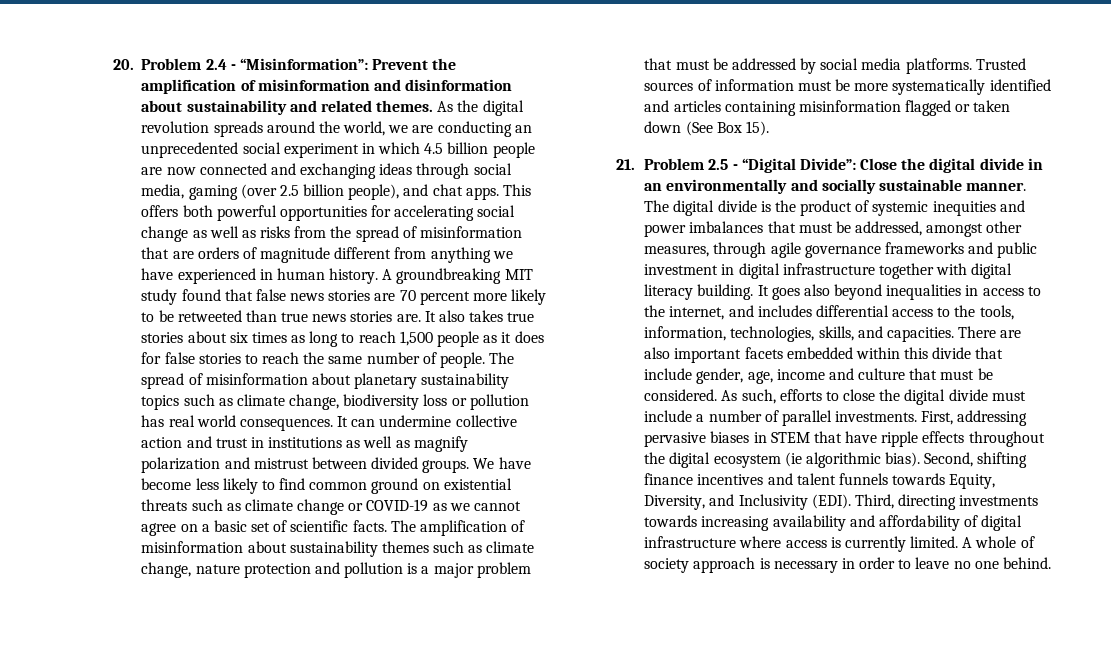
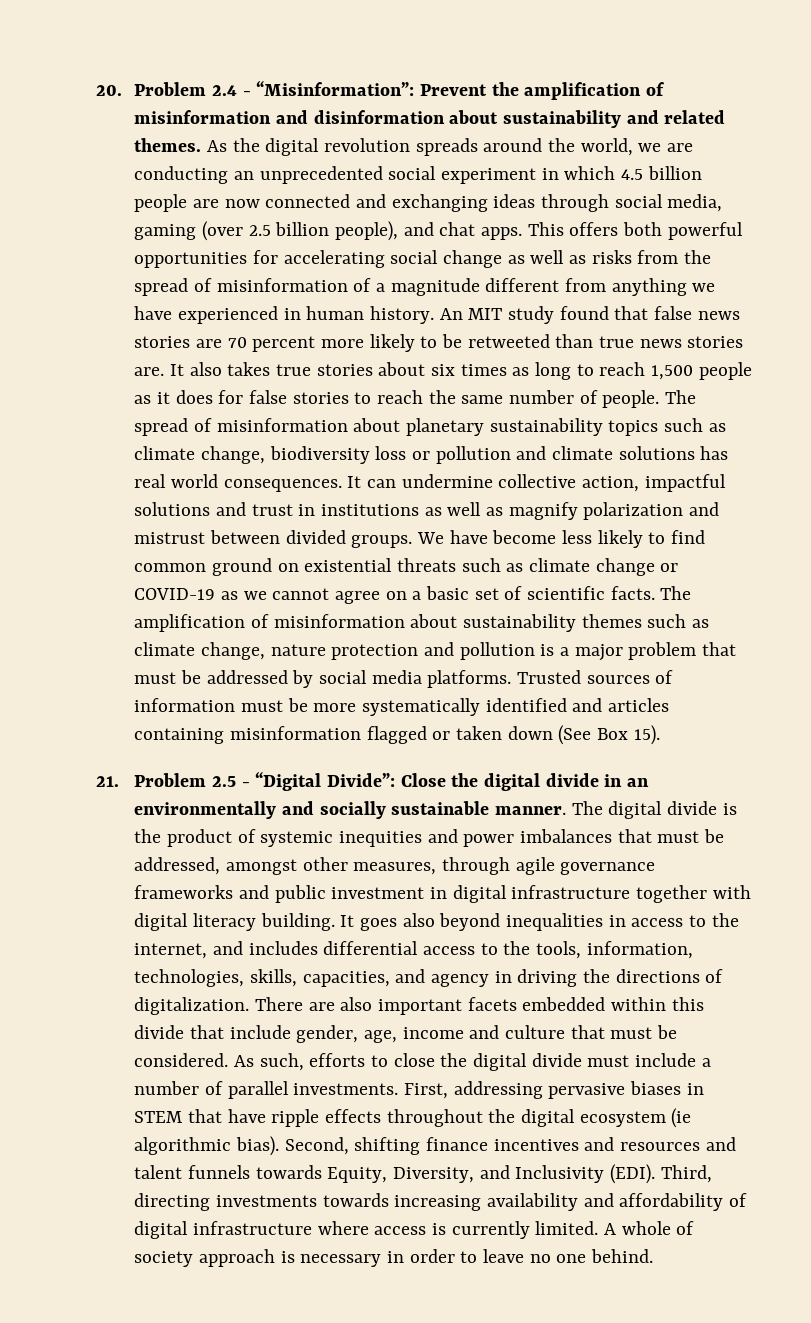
- This offers both powerful opportunities for accelerating social change as well as risks from the spread of misinformation that are orders of magnitude different from anything we have experienced in human history.
+ This offers both powerful opportunities for accelerating social change as well as risks from the spread of misinformation of a magnitude different from anything we have experienced in human history.
- A groundbreaking MIT study found that false news stories are 70 percent more likely to be retweeted than true news stories are.
+ An MIT study found that false news stories are 70 percent more likely to be retweeted than true news stories are.
- The spread of misinformation about planetary sustainability topics such as climate change, biodiversity loss or pollution has real world consequences.
+ The spread of misinformation about planetary sustainability topics such as climate change, biodiversity loss or pollution and climate solutions has real world consequences.
- It can undermine collective action and trust in institutions as well as magnify polarization and mistrust between divided groups.
+ It can undermine collective action, impactful solutions and trust in institutions as well as magnify polarization and mistrust between divided groups.
- It goes also beyond inequalities in access to the internet, and includes differential access to the tools, information, technologies, skills, and capacities.
+ It goes also beyond inequalities in access to the internet, and includes differential access to the tools, information, technologies, skills, capacities, and agency in driving the directions of digitalization.
- Second, shifting finance incentives and talent funnels towards Equity, Diversity, and Inclusivity (EDI).
+ Second, shifting finance incentives and resources and talent funnels towards Equity, Diversity, and Inclusivity (EDI).

